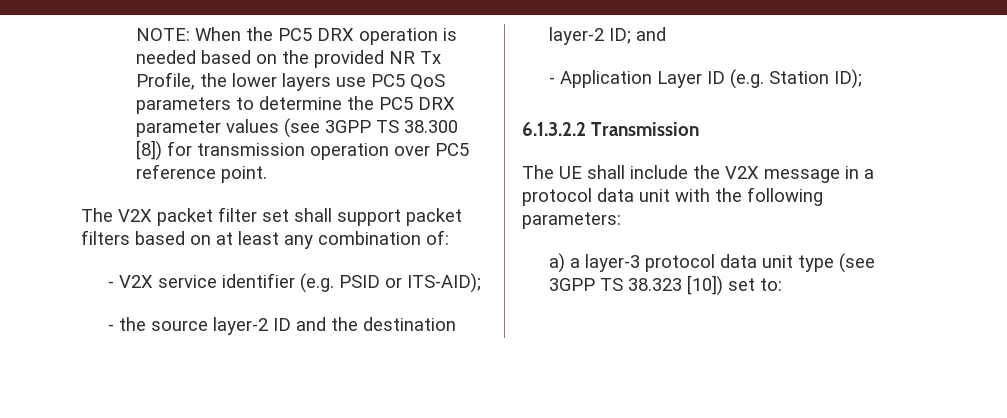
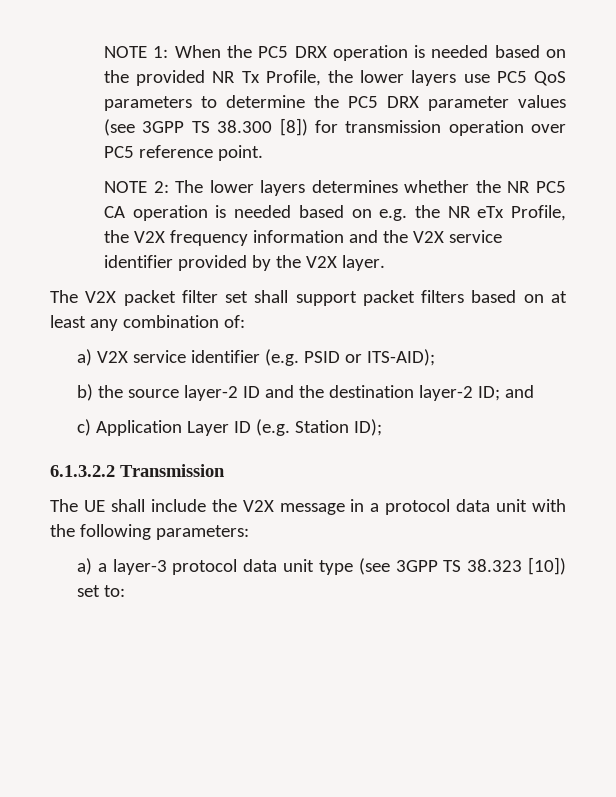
- NOTE: When the PC5 DRX operation is needed based on the provided NR Tx Profile, the lower layers use PC5 QoS parameters to determine the PC5 DRX parameter values (see 3GPP TS 38.300 [8]) for transmission operation over PC5 reference point.
+ NOTE 1: When the PC5 DRX operation is needed based on the provided NR Tx Profile, the lower layers use PC5 QoS parameters to determine the PC5 DRX parameter values (see 3GPP TS 38.300 [8]) for transmission operation over PC5 reference point.
+ NOTE 2: The lower layers determines whether the NR PC5 CA operation is needed based on e.g. the NR eTx Profile, the V2X frequency information and the V2X service identifier provided by the V2X layer.
- - V2X service identifier (e.g. PSID or ITS-AID);
+ a) V2X service identifier (e.g. PSID or ITS-AID);
- - the source layer-2 ID and the destination layer-2 ID; and
+ b) the source layer-2 ID and the destination layer-2 ID; and
- - Application Layer ID (e.g. Station ID);
+ c) Application Layer ID (e.g. Station ID);

